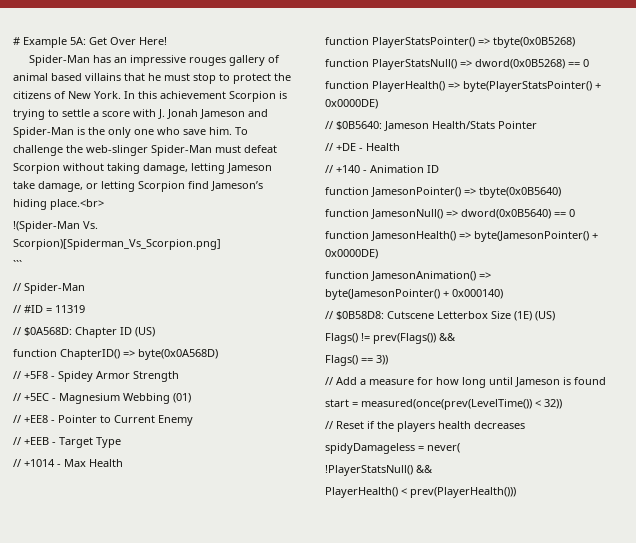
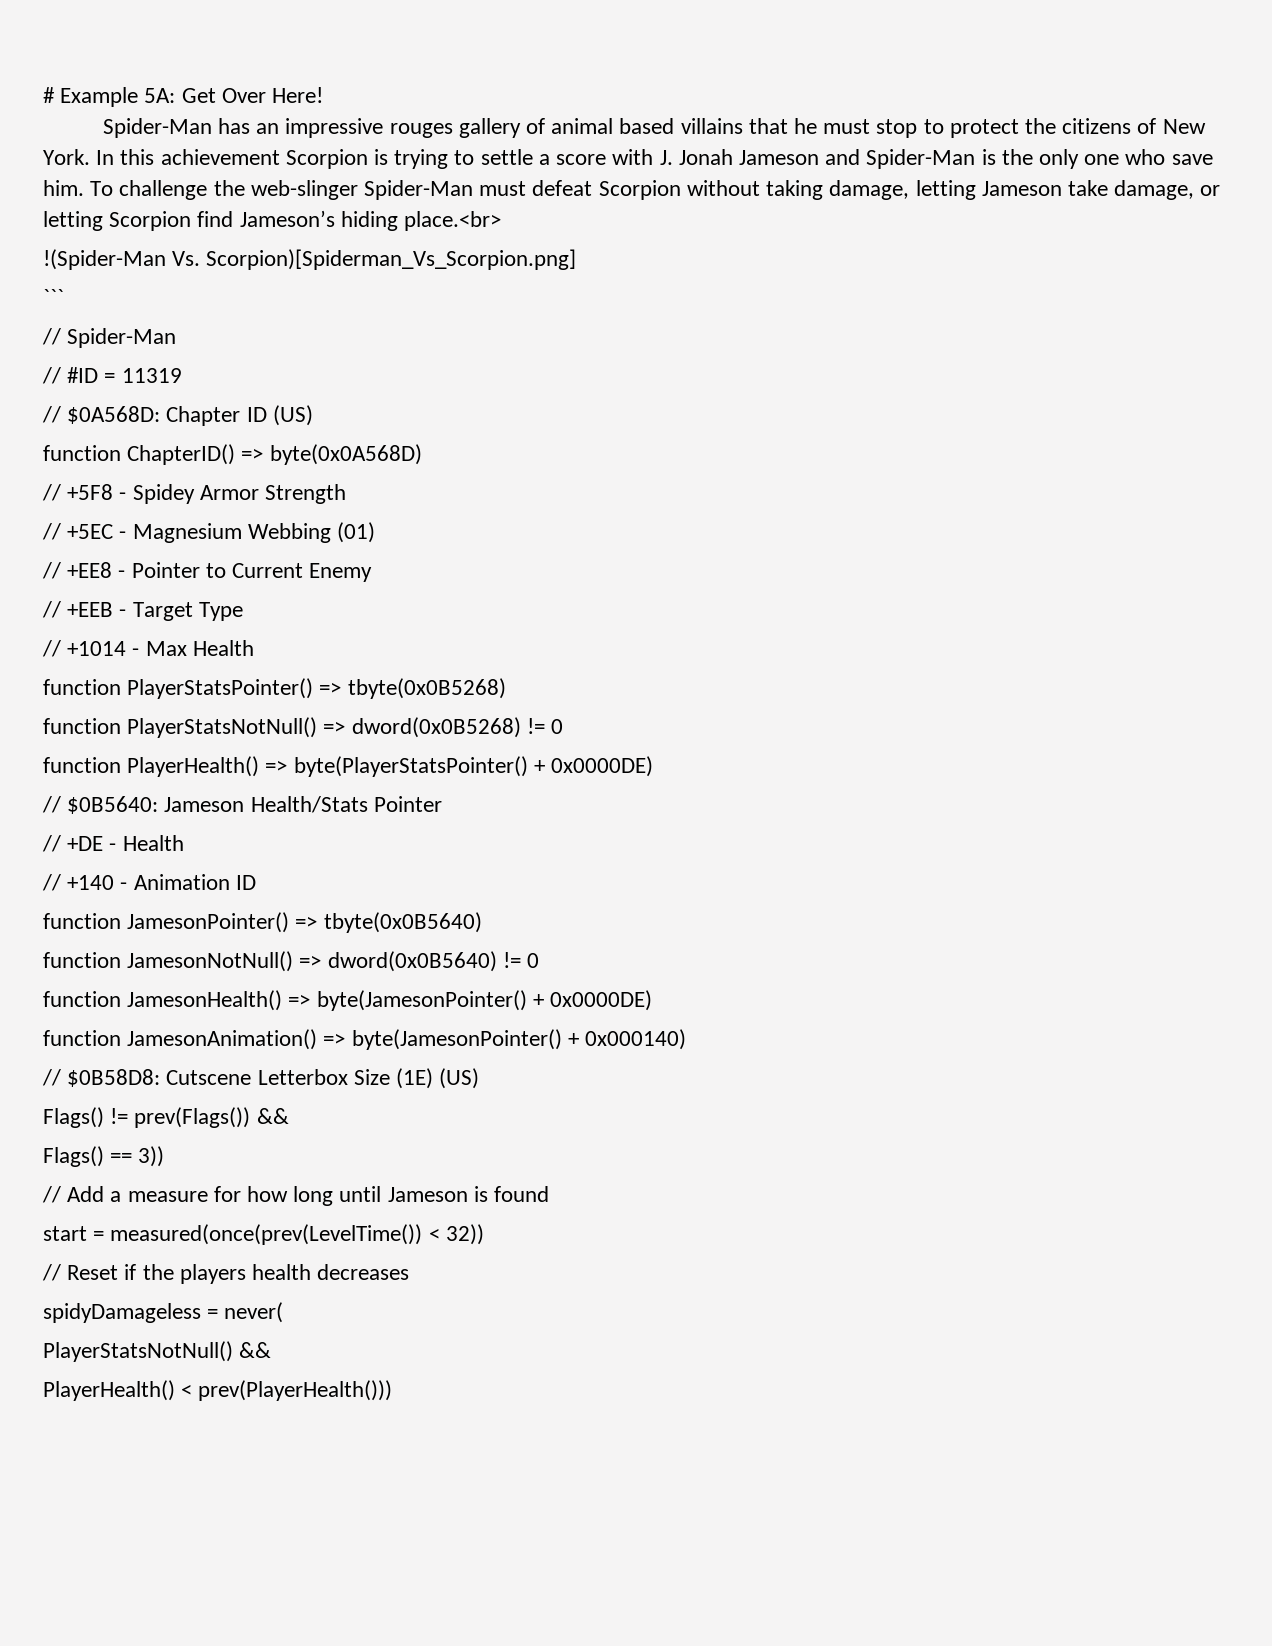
- function PlayerStatsNull() => dword(0x0B5268) == 0
+ function PlayerStatsNotNull() => dword(0x0B5268) != 0
- function JamesonNull() => dword(0x0B5640) == 0
+ function JamesonNotNull() => dword(0x0B5640) != 0
- !PlayerStatsNull() &&
+ PlayerStatsNotNull() &&

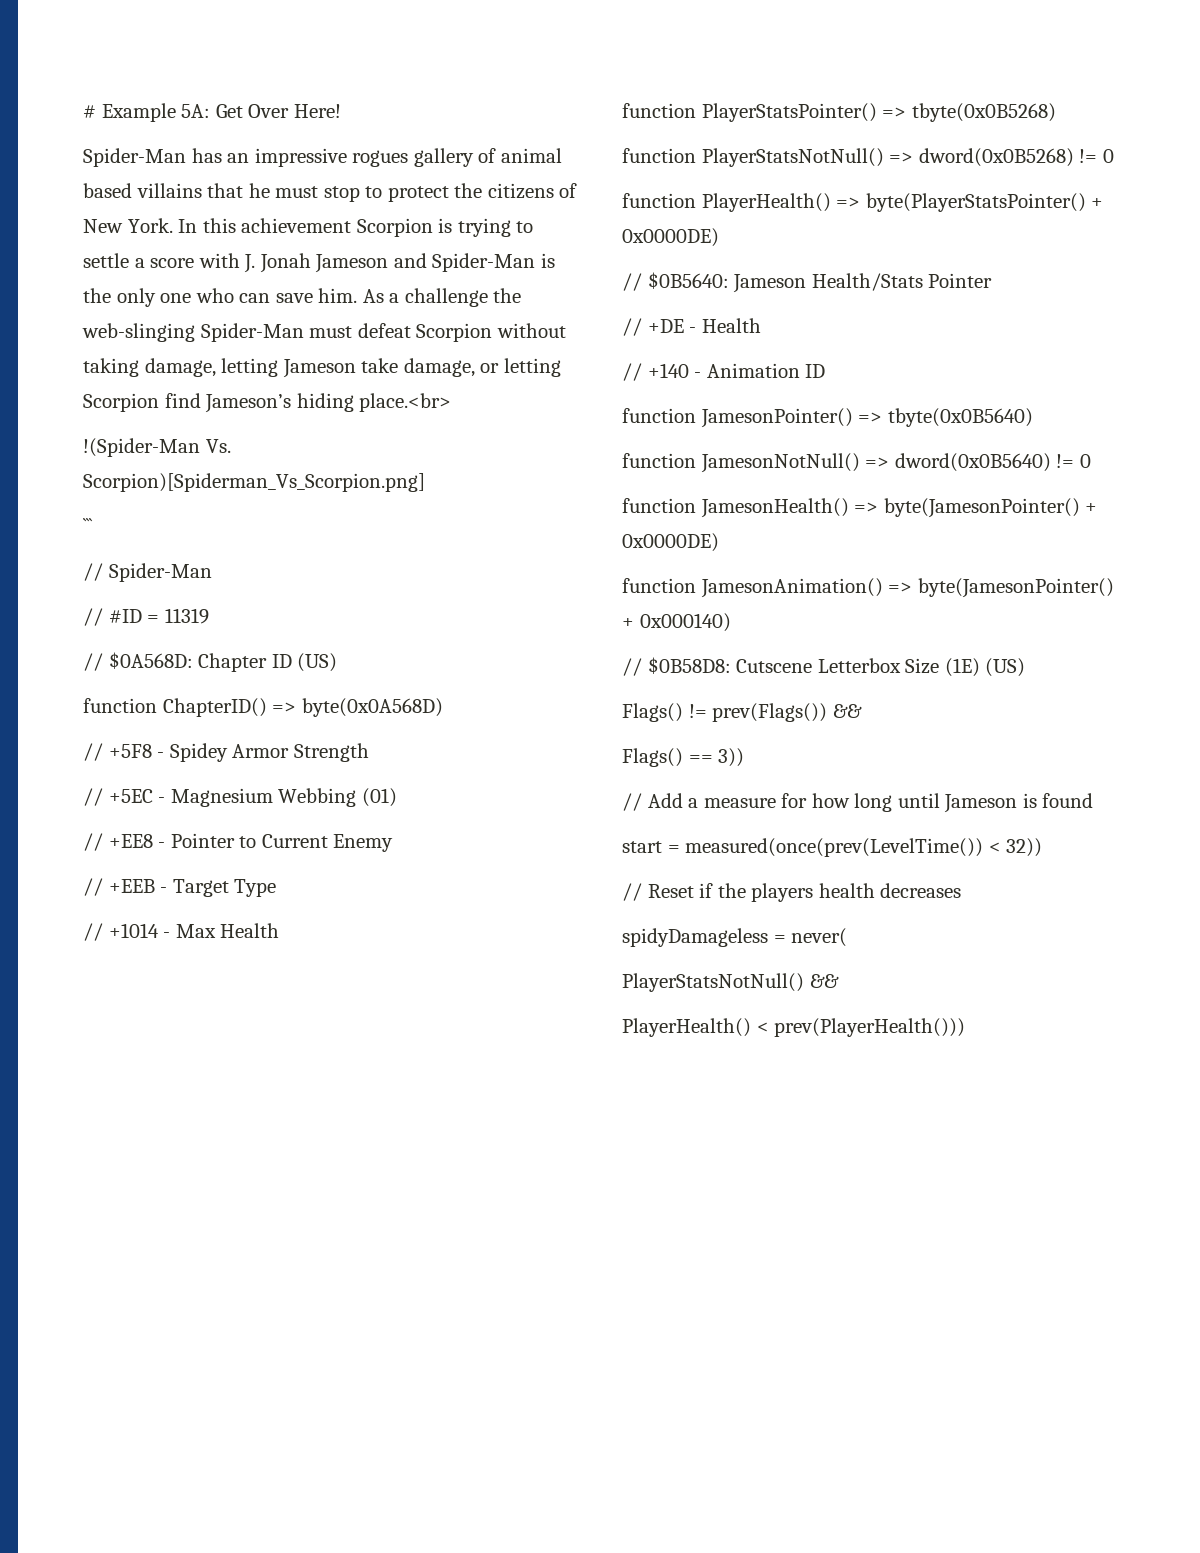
- Spider-Man has an impressive rouges gallery of animal based villains that he must stop to protect the citizens of New York.
+ Spider-Man has an impressive rogues gallery of animal based villains that he must stop to protect the citizens of New York.
- In this achievement Scorpion is trying to settle a score with J. Jonah Jameson and Spider-Man is the only one who save him.
+ In this achievement Scorpion is trying to settle a score with J. Jonah Jameson and Spider-Man is the only one who can save him.
- To challenge the web-slinger Spider-Man must defeat Scorpion without taking damage, letting Jameson take damage, or letting Scorpion find Jameson’s hiding place.<br>
+ As a challenge the web-slinging Spider-Man must defeat Scorpion without taking damage, letting Jameson take damage, or letting Scorpion find Jameson’s hiding place.<br>

